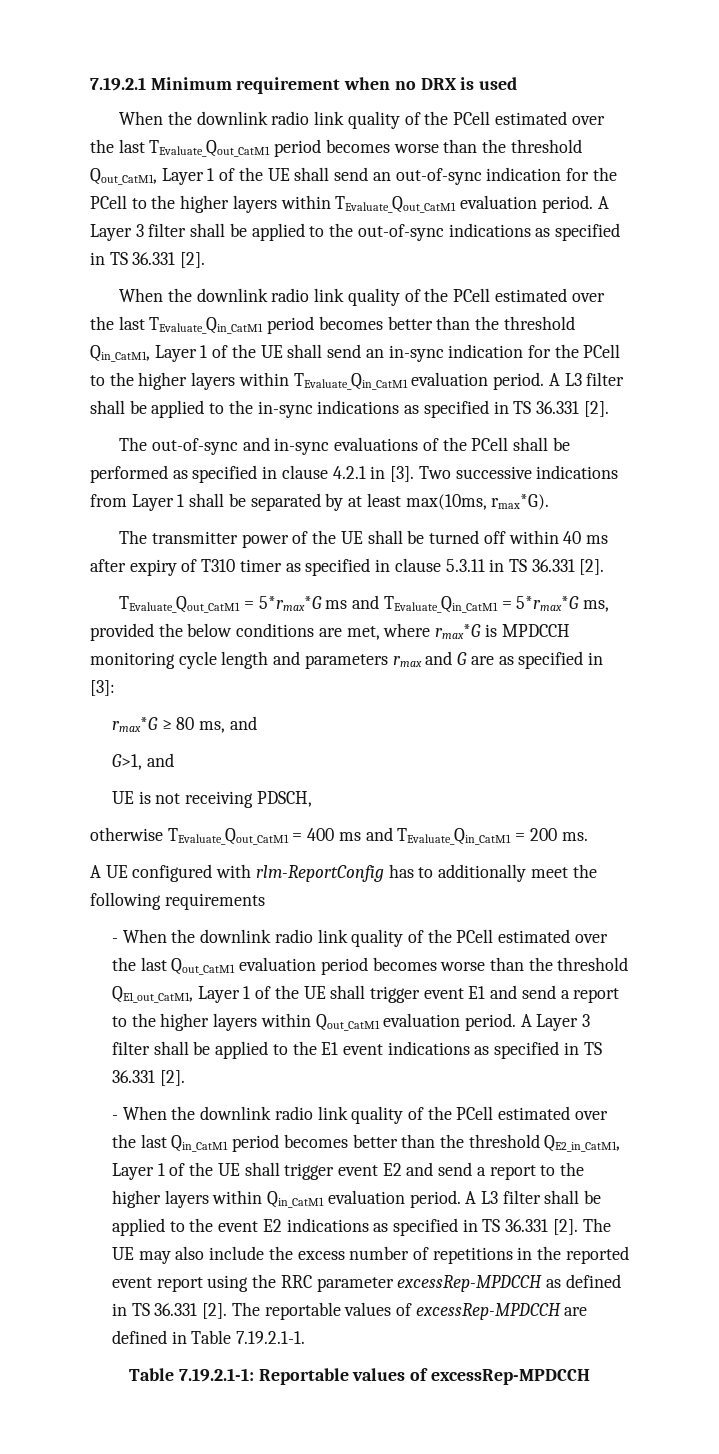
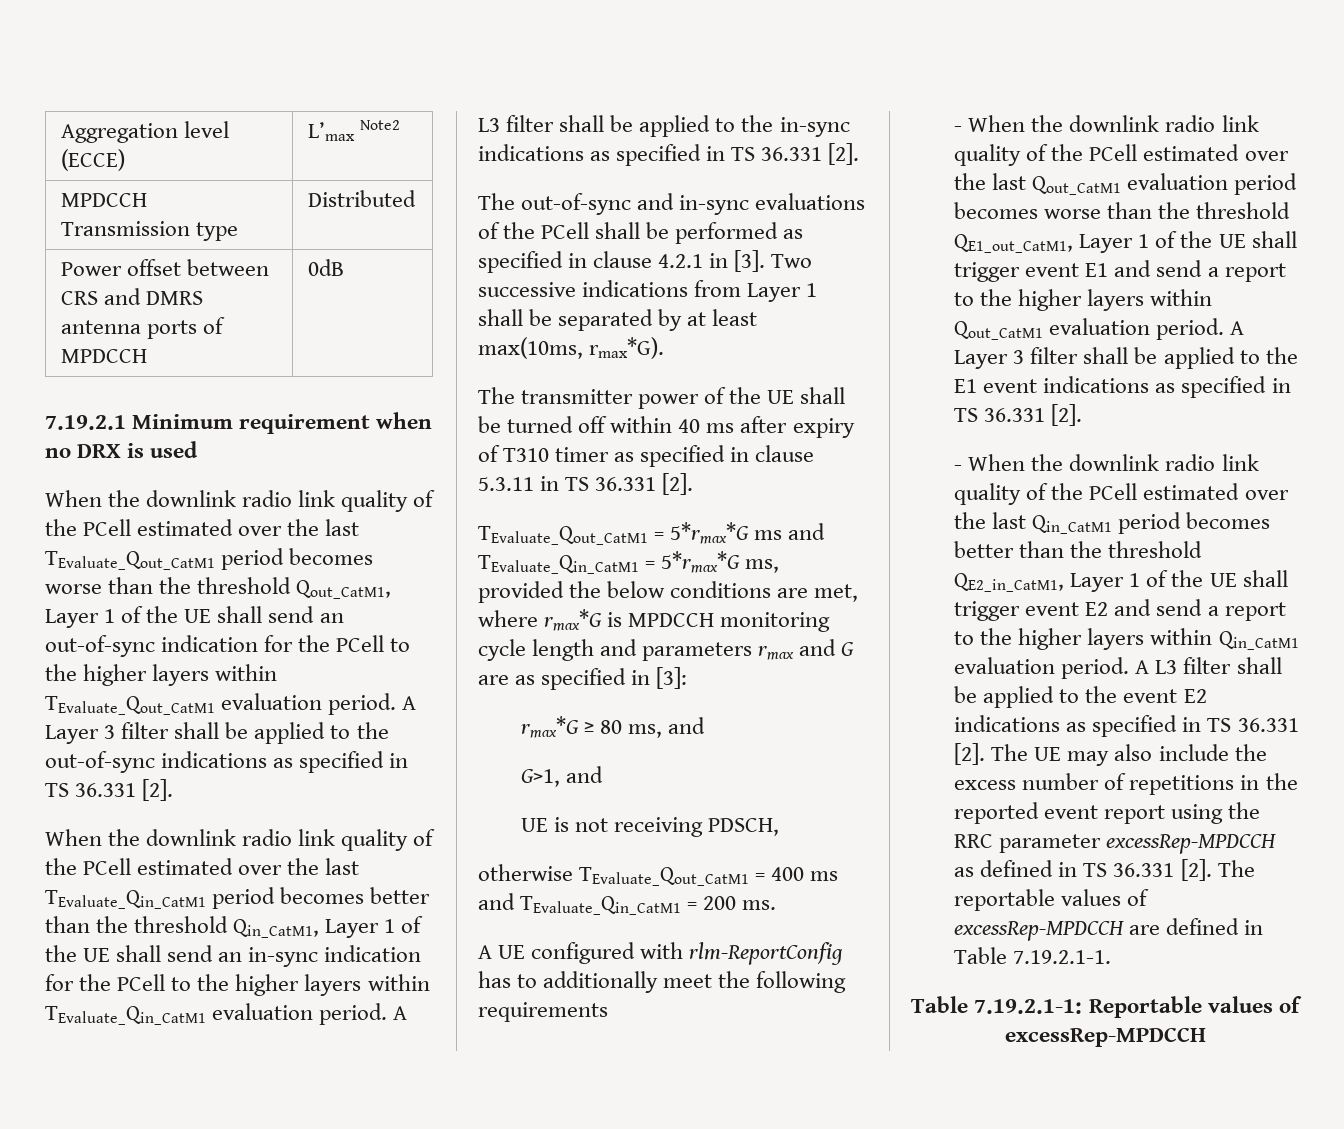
+ Aggregation level (ECCE) | L’max Note2
+ MPDCCH Transmission type | Distributed
+ Power offset between CRS and DMRS antenna ports of MPDCCH | 0dB

